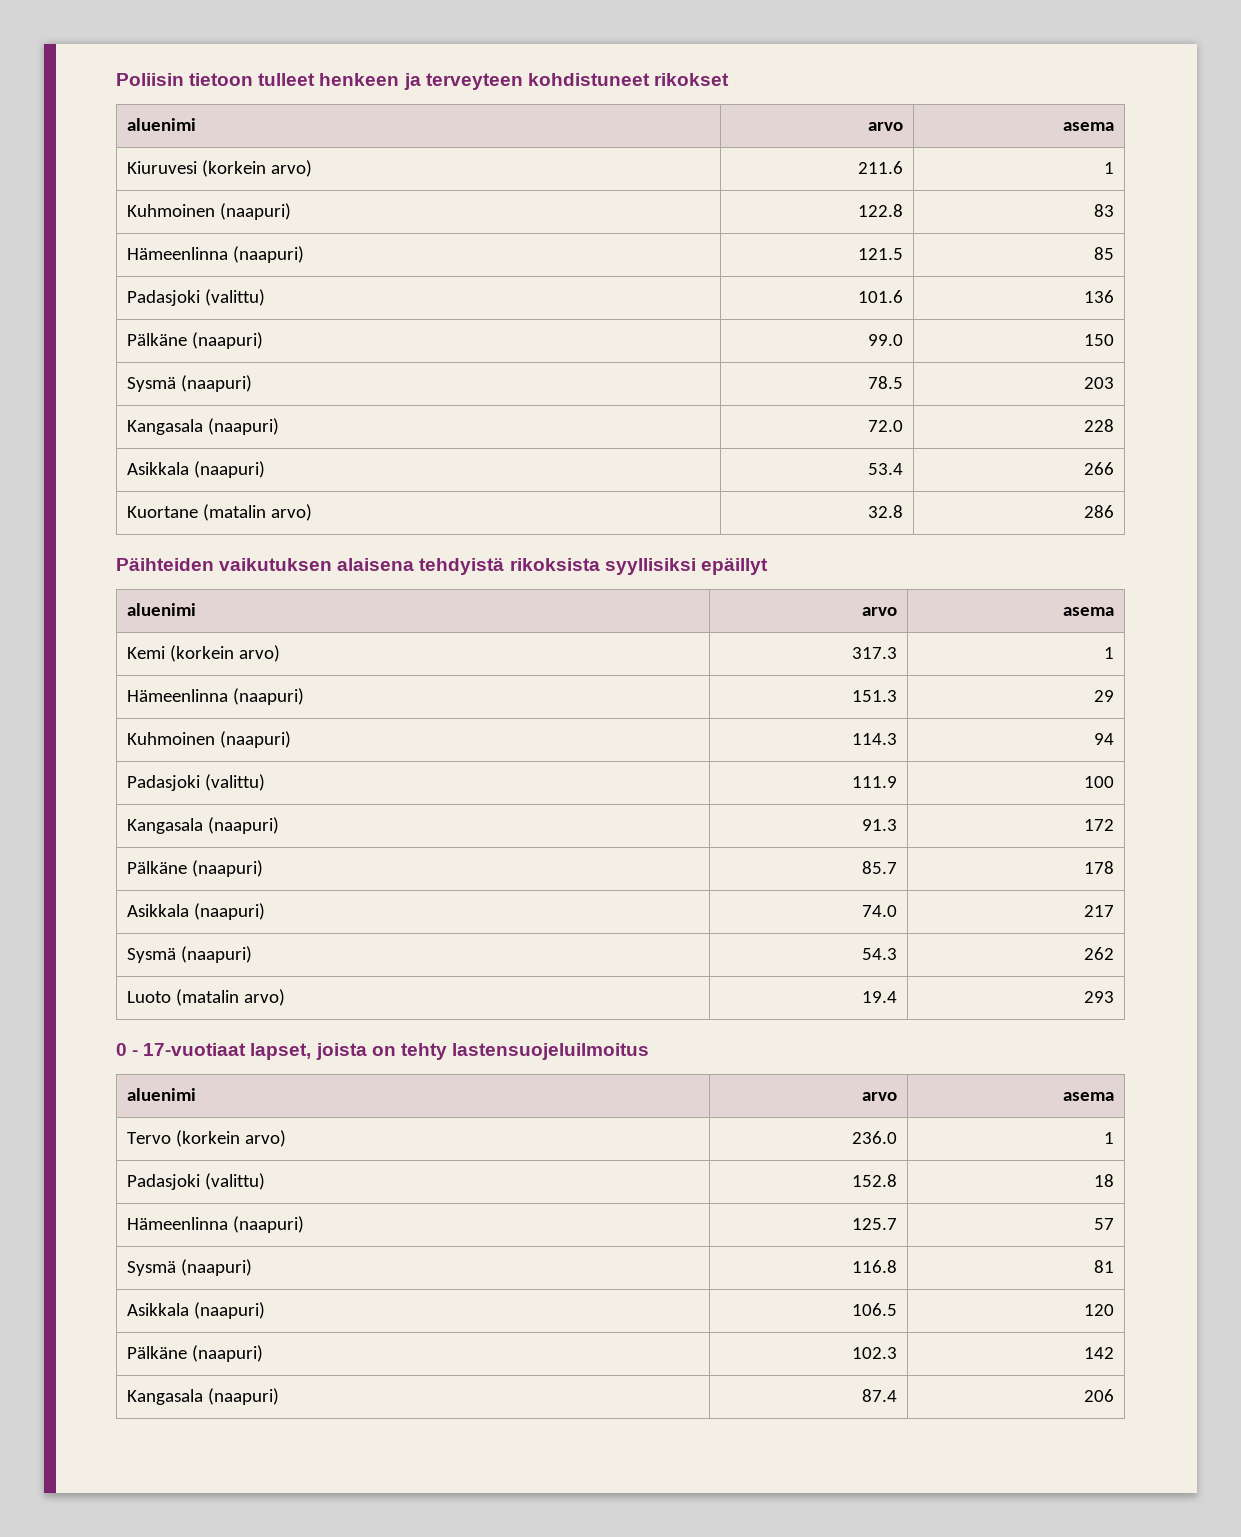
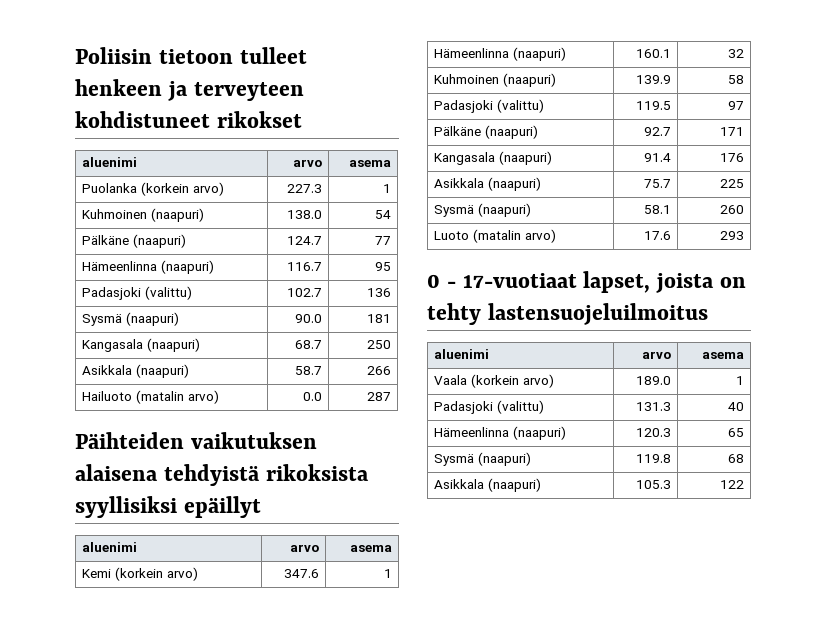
- Kiuruvesi (korkein arvo) | 211.6 | 1
+ Puolanka (korkein arvo) | 227.3 | 1
- Kuhmoinen (naapuri) | 122.8 | 83
- Hämeenlinna (naapuri) | 121.5 | 85
- Padasjoki (valittu) | 101.6 | 136
+ Kuhmoinen (naapuri) | 138.0 | 54
+ Pälkäne (naapuri) | 124.7 | 77
+ Hämeenlinna (naapuri) | 116.7 | 95
+ Padasjoki (valittu) | 102.7 | 136
- Pälkäne (naapuri) | 99.0 | 150
- Sysmä (naapuri) | 78.5 | 203
- Kangasala (naapuri) | 72.0 | 228
- Asikkala (naapuri) | 53.4 | 266
+ Sysmä (naapuri) | 90.0 | 181
+ Kangasala (naapuri) | 68.7 | 250
+ Asikkala (naapuri) | 58.7 | 266
- Kuortane (matalin arvo) | 32.8 | 286
+ Hailuoto (matalin arvo) | 0.0 | 287
- Kemi (korkein arvo) | 317.3 | 1
+ Kemi (korkein arvo) | 347.6 | 1
- Hämeenlinna (naapuri) | 151.3 | 29
- Kuhmoinen (naapuri) | 114.3 | 94
- Padasjoki (valittu) | 111.9 | 100
- Kangasala (naapuri) | 91.3 | 172
- Pälkäne (naapuri) | 85.7 | 178
- Asikkala (naapuri) | 74.0 | 217
- Sysmä (naapuri) | 54.3 | 262
+ Hämeenlinna (naapuri) | 160.1 | 32
+ Kuhmoinen (naapuri) | 139.9 | 58
+ Padasjoki (valittu) | 119.5 | 97
+ Pälkäne (naapuri) | 92.7 | 171
+ Kangasala (naapuri) | 91.4 | 176
+ Asikkala (naapuri) | 75.7 | 225
+ Sysmä (naapuri) | 58.1 | 260
- Luoto (matalin arvo) | 19.4 | 293
+ Luoto (matalin arvo) | 17.6 | 293
- Tervo (korkein arvo) | 236.0 | 1
+ Vaala (korkein arvo) | 189.0 | 1
- Padasjoki (valittu) | 152.8 | 18
- Hämeenlinna (naapuri) | 125.7 | 57
- Sysmä (naapuri) | 116.8 | 81
- Asikkala (naapuri) | 106.5 | 120
- Pälkäne (naapuri) | 102.3 | 142
- Kangasala (naapuri) | 87.4 | 206
+ Padasjoki (valittu) | 131.3 | 40
+ Hämeenlinna (naapuri) | 120.3 | 65
+ Sysmä (naapuri) | 119.8 | 68
+ Asikkala (naapuri) | 105.3 | 122

